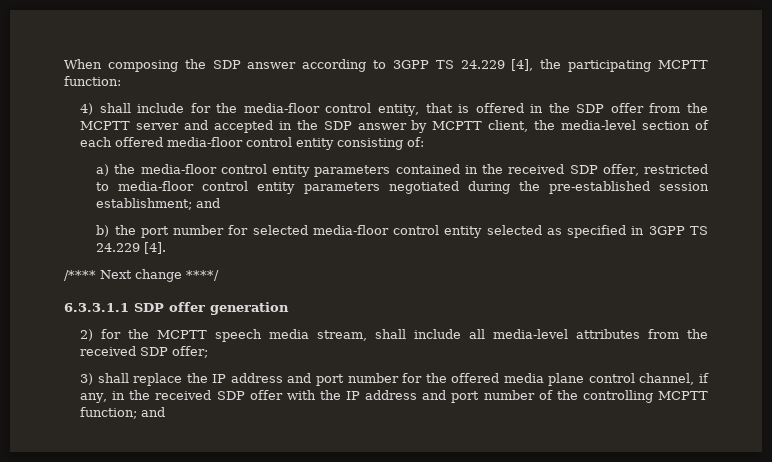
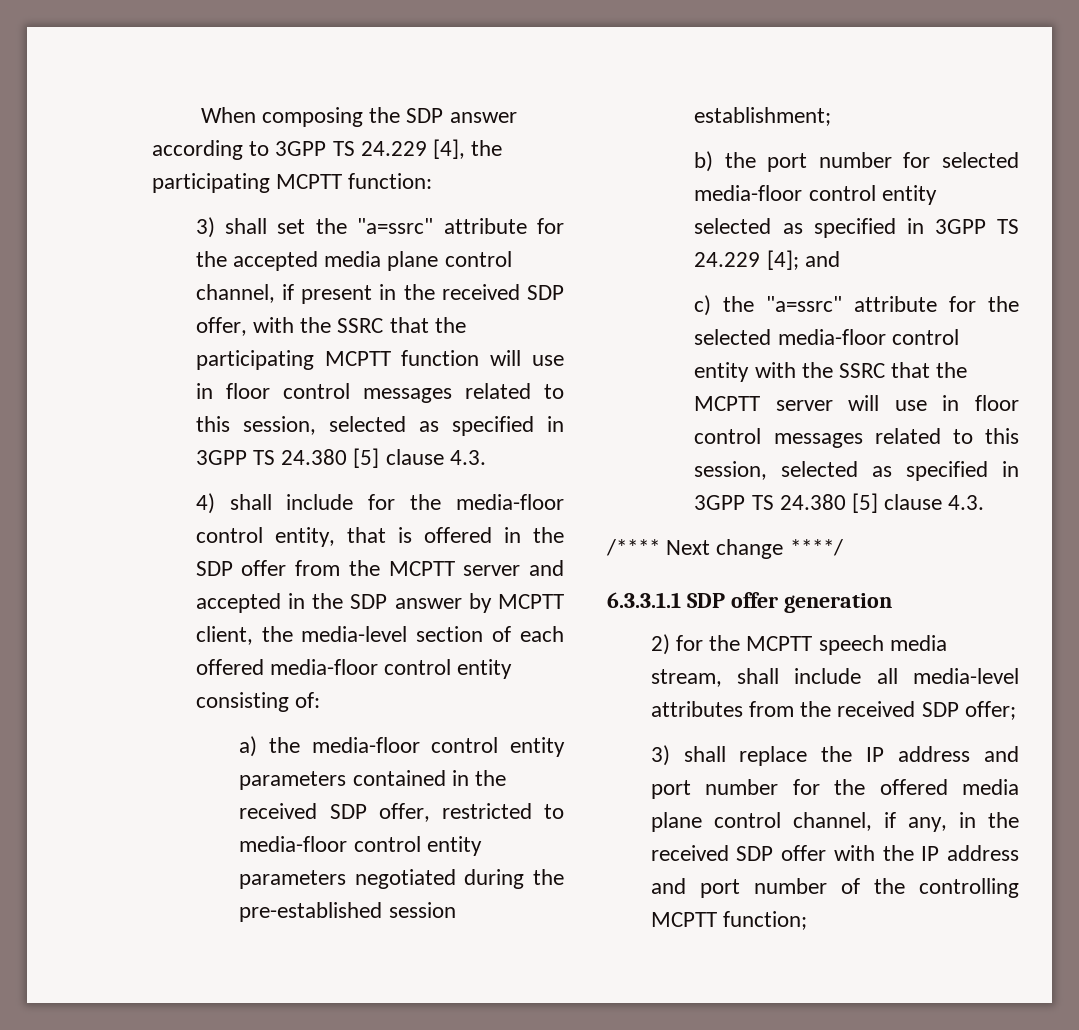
+ 3) shall set the "a=ssrc" attribute for the accepted media plane control channel, if present in the received SDP offer, with the SSRC that the participating MCPTT function will use in floor control messages related to this session, selected as specified in 3GPP TS 24.380 [5] clause 4.3.
- a) the media-floor control entity parameters contained in the received SDP offer, restricted to media-floor control entity parameters negotiated during the pre-established session establishment; and
+ a) the media-floor control entity parameters contained in the received SDP offer, restricted to media-floor control entity parameters negotiated during the pre-established session establishment;
- b) the port number for selected media-floor control entity selected as specified in 3GPP TS 24.229 [4].
+ b) the port number for selected media-floor control entity selected as specified in 3GPP TS 24.229 [4]; and
+ c) the "a=ssrc" attribute for the selected media-floor control entity with the SSRC that the MCPTT server will use in floor control messages related to this session, selected as specified in 3GPP TS 24.380 [5] clause 4.3.
- 3) shall replace the IP address and port number for the offered media plane control channel, if any, in the received SDP offer with the IP address and port number of the controlling MCPTT function; and
+ 3) shall replace the IP address and port number for the offered media plane control channel, if any, in the received SDP offer with the IP address and port number of the controlling MCPTT function;

